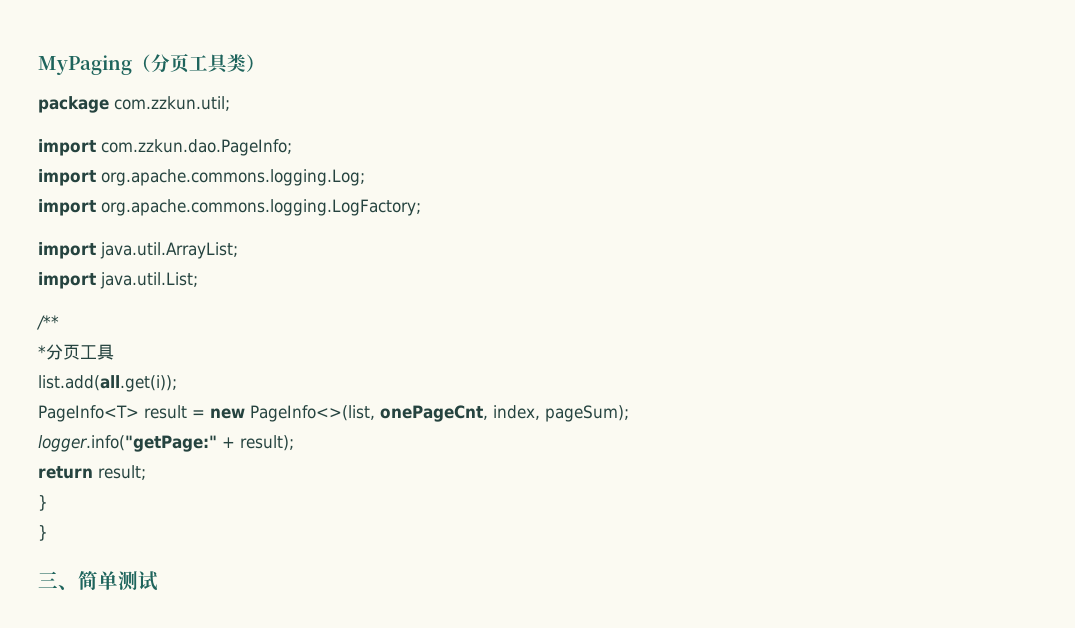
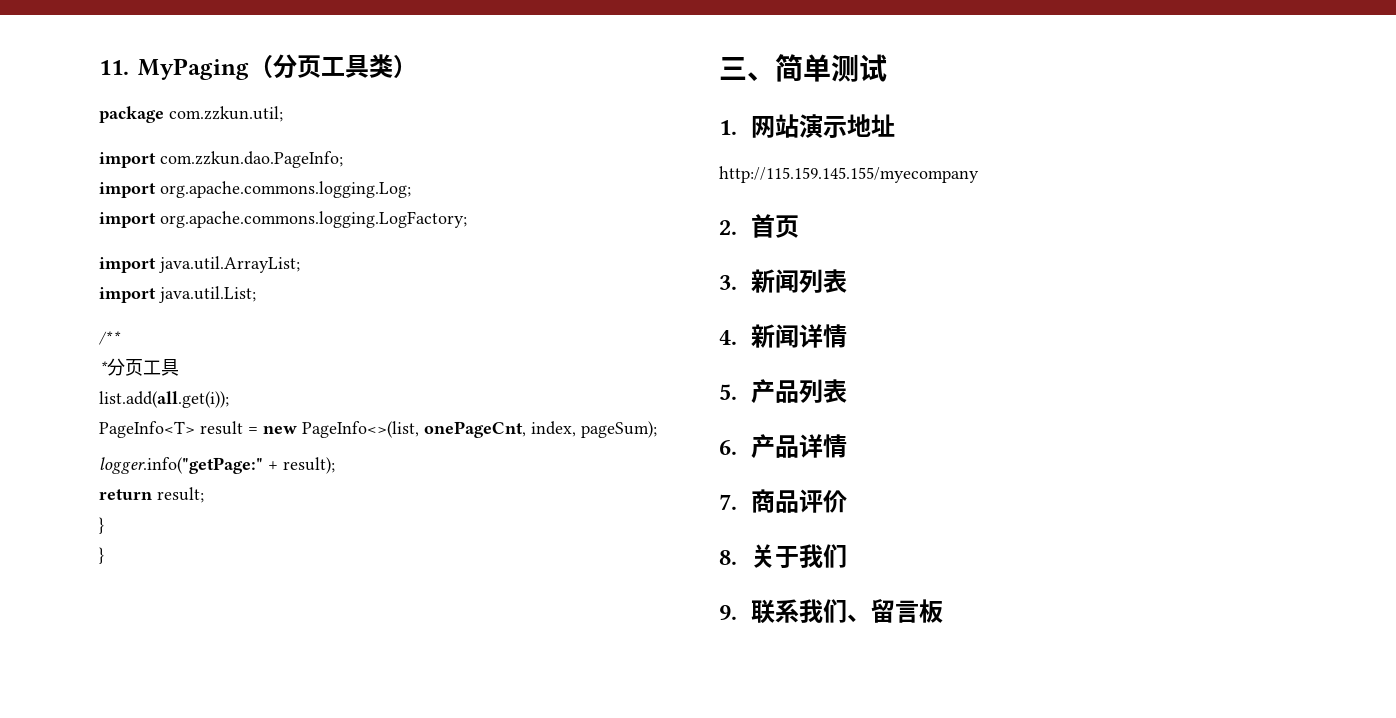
- MyPaging（分页工具类）
+ 11. MyPaging（分页工具类）
+ 1.网站演示地址
+ http://115.159.145.155/myecompany
+ 2.首页
+ 3.新闻列表
+ 4.新闻详情
+ 5.产品列表
+ 6.产品详情
+ 7.商品评价
+ 8.关于我们
+ 9.联系我们、留言板

